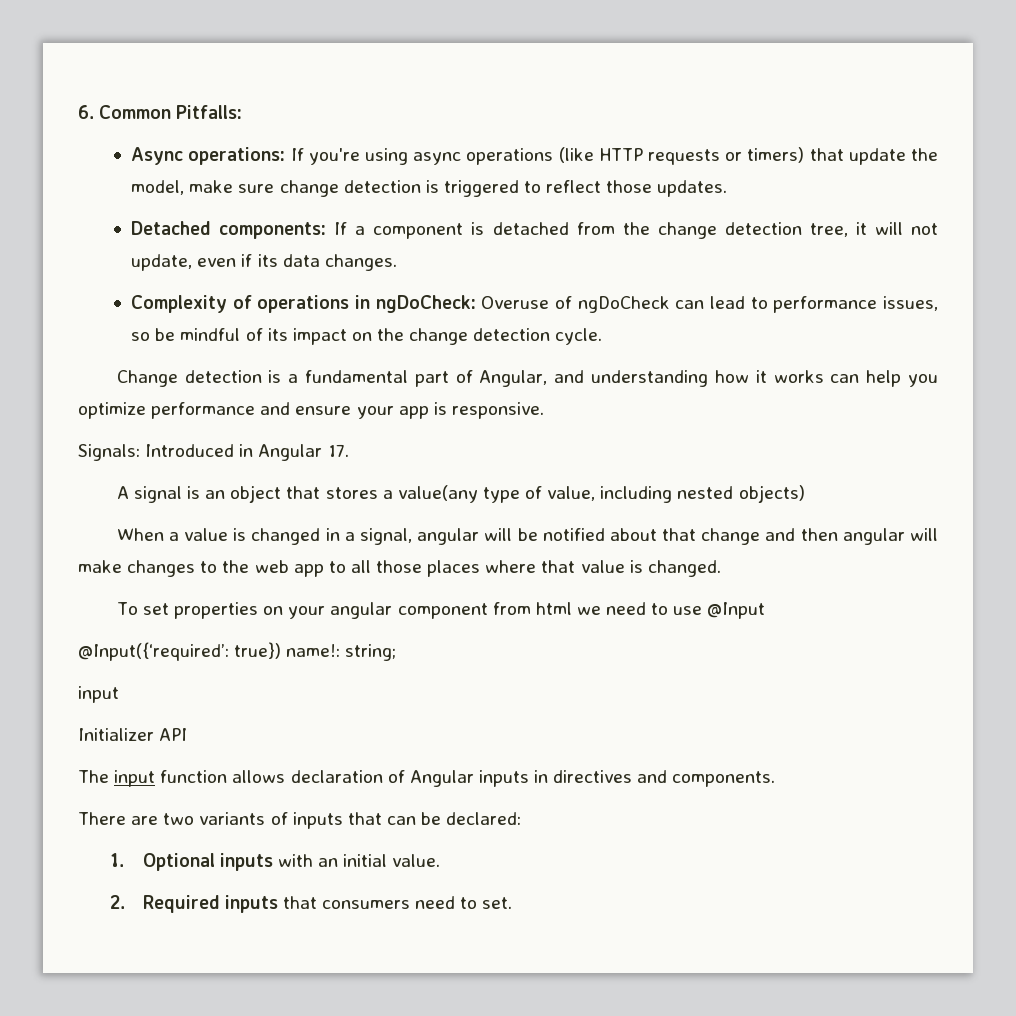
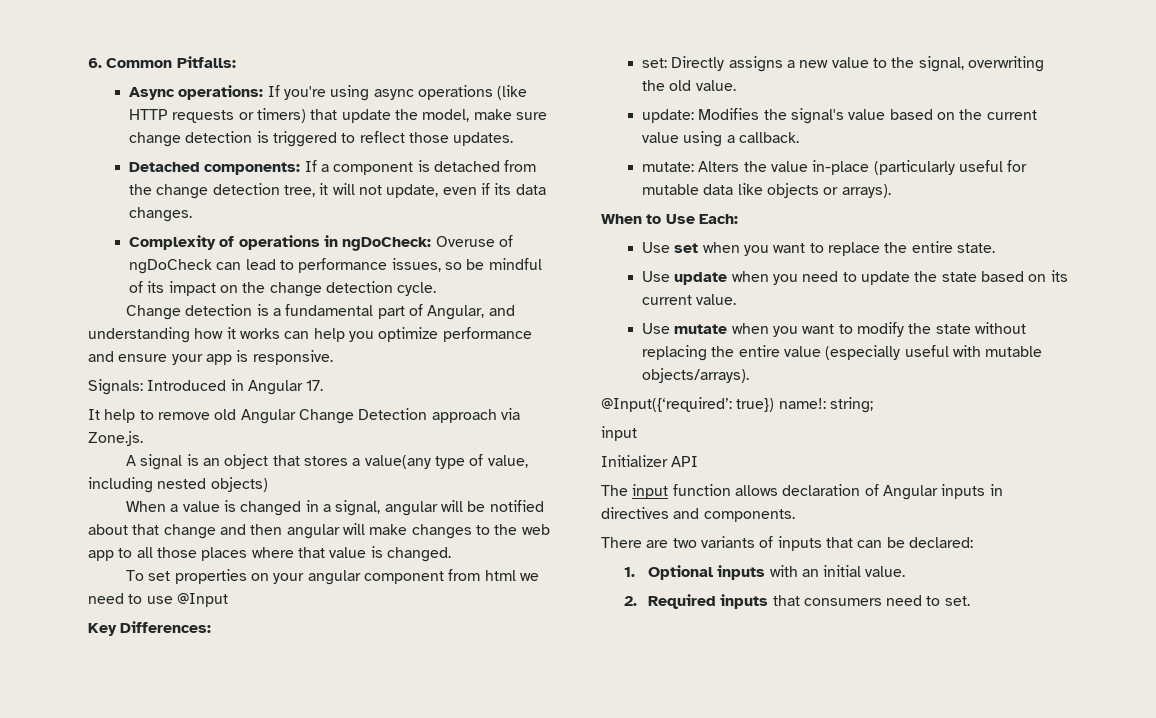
+ It help to remove old Angular Change Detection approach via Zone.js.
+ Key Differences:
+ set: Directly assigns a new value to the signal, overwriting the old value.
+ update: Modifies the signal's value based on the current value using a callback.
+ mutate: Alters the value in-place (particularly useful for mutable data like objects or arrays).
+ When to Use Each:
+ Use set when you want to replace the entire state.
+ Use update when you need to update the state based on its current value.
+ Use mutate when you want to modify the state without replacing the entire value (especially useful with mutable objects/arrays).

